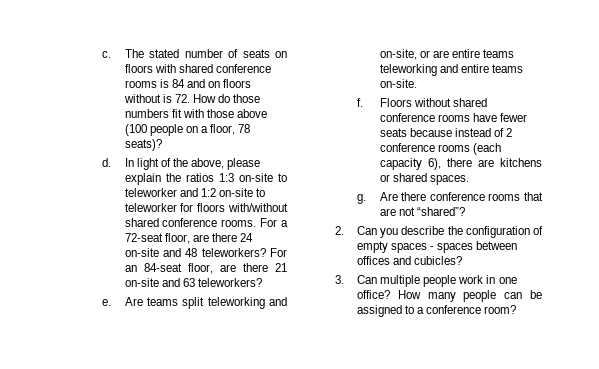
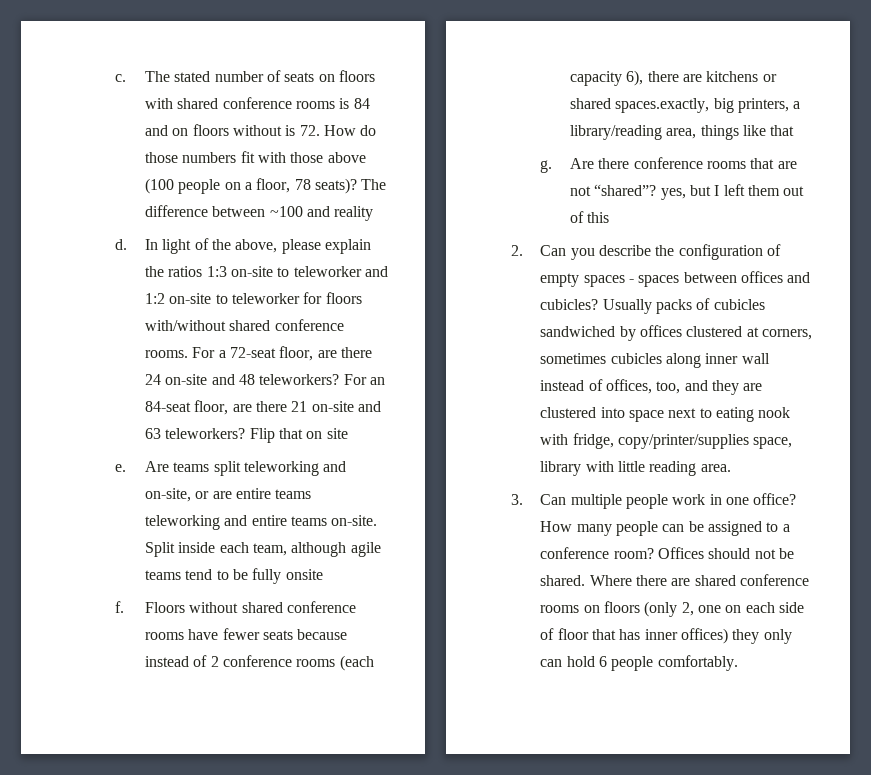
+ The difference between ~100 and reality
+ Flip that on site
+ Split inside each team, although agile teams tend to be fully onsite
- Floors without shared conference rooms have fewer seats because instead of 2 conference rooms (each capacity 6), there are kitchens or shared spaces.
+ Floors without shared conference rooms have fewer seats because instead of 2 conference rooms (each capacity 6), there are kitchens or shared spaces.exactly, big printers, a library/reading area, things like that
- Are there conference rooms that are not “shared”?
+ Are there conference rooms that are not “shared”? yes, but I left them out of this
+ Usually packs of cubicles sandwiched by offices clustered at corners, sometimes cubicles along inner wall instead of offices, too, and they are clustered into space next to eating nook with fridge, copy/printer/supplies space, library with little reading area.
+ Offices should not be shared. Where there are shared conference rooms on floors (only 2, one on each side of floor that has inner offices) they only can hold 6 people comfortably.

